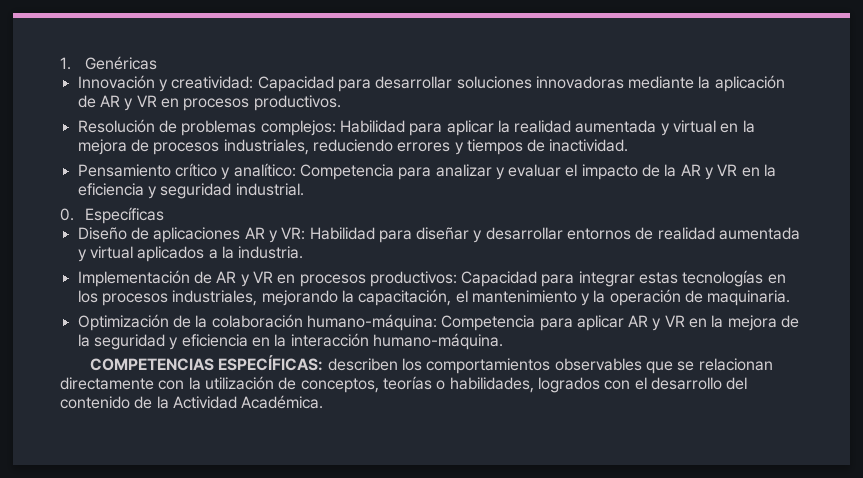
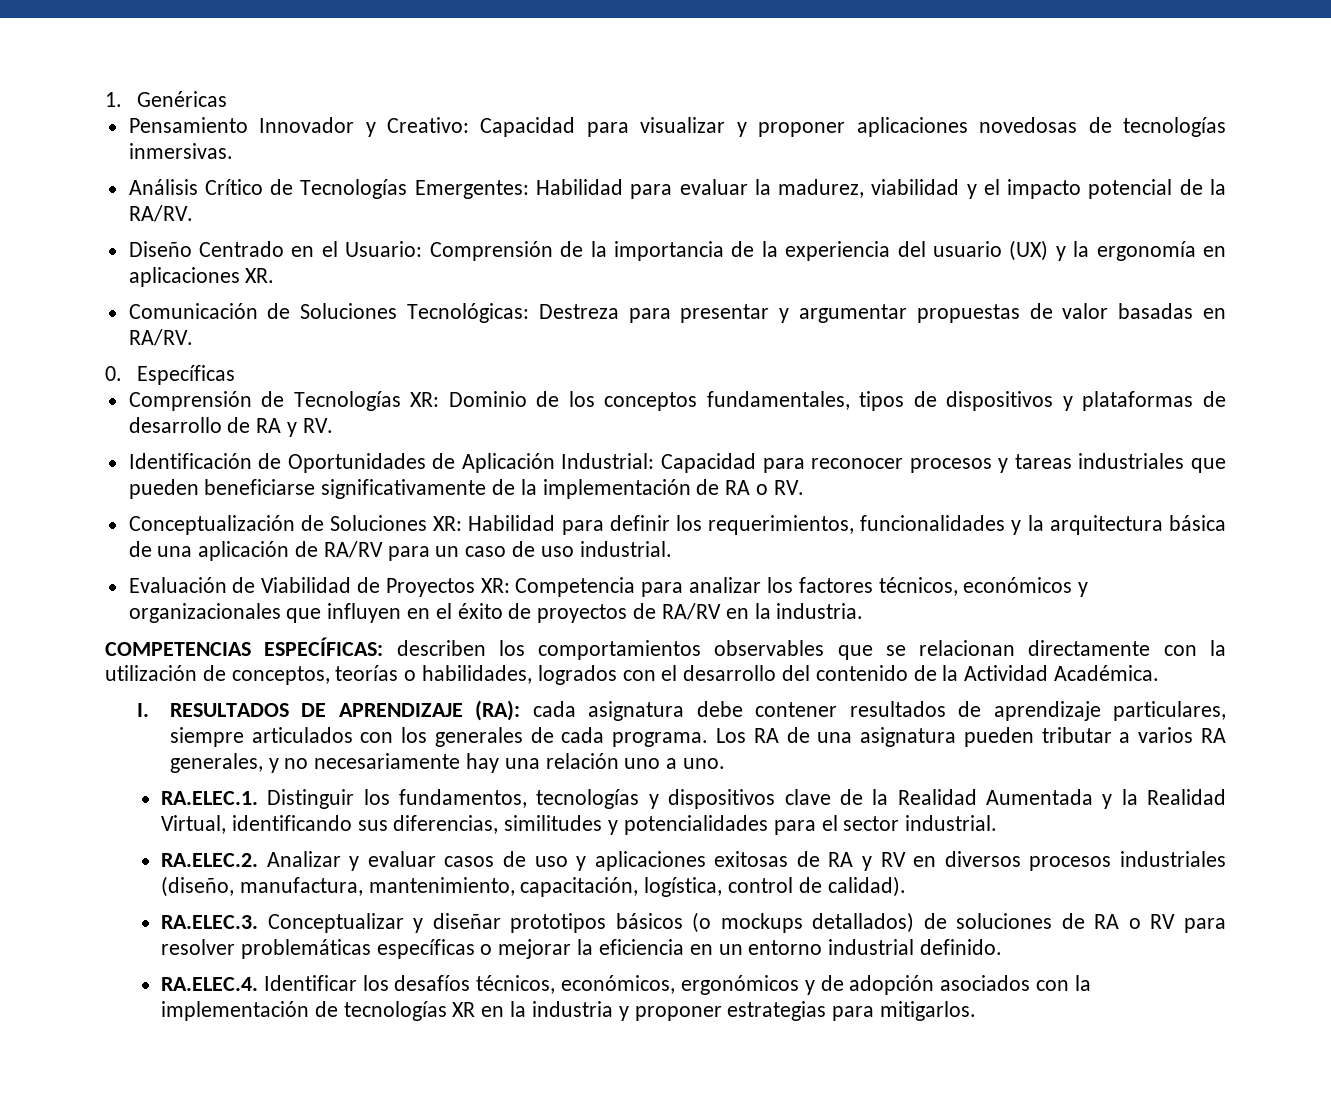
- Innovación y creatividad: Capacidad para desarrollar soluciones innovadoras mediante la aplicación de AR y VR en procesos productivos.
- Resolución de problemas complejos: Habilidad para aplicar la realidad aumentada y virtual en la mejora de procesos industriales, reduciendo errores y tiempos de inactividad.
- Pensamiento crítico y analítico: Competencia para analizar y evaluar el impacto de la AR y VR en la eficiencia y seguridad industrial.
+ Pensamiento Innovador y Creativo: Capacidad para visualizar y proponer aplicaciones novedosas de tecnologías inmersivas.
+ Análisis Crítico de Tecnologías Emergentes: Habilidad para evaluar la madurez, viabilidad y el impacto potencial de la RA/RV.
+ Diseño Centrado en el Usuario: Comprensión de la importancia de la experiencia del usuario (UX) y la ergonomía en aplicaciones XR.
+ Comunicación de Soluciones Tecnológicas: Destreza para presentar y argumentar propuestas de valor basadas en RA/RV.
  0. Específicas
- Diseño de aplicaciones AR y VR: Habilidad para diseñar y desarrollar entornos de realidad aumentada y virtual aplicados a la industria.
- Implementación de AR y VR en procesos productivos: Capacidad para integrar estas tecnologías en los procesos industriales, mejorando la capacitación, el mantenimiento y la operación de maquinaria.
- Optimización de la colaboración humano-máquina: Competencia para aplicar AR y VR en la mejora de la seguridad y eficiencia en la interacción humano-máquina.
+ Comprensión de Tecnologías XR: Dominio de los conceptos fundamentales, tipos de dispositivos y plataformas de desarrollo de RA y RV.
+ Identificación de Oportunidades de Aplicación Industrial: Capacidad para reconocer procesos y tareas industriales que pueden beneficiarse significativamente de la implementación de RA o RV.
+ Conceptualización de Soluciones XR: Habilidad para definir los requerimientos, funcionalidades y la arquitectura básica de una aplicación de RA/RV para un caso de uso industrial.
+ Evaluación de Viabilidad de Proyectos XR: Competencia para analizar los factores técnicos, económicos y organizacionales que influyen en el éxito de proyectos de RA/RV en la industria.
+ I. RESULTADOS DE APRENDIZAJE (RA): cada asignatura debe contener resultados de aprendizaje particulares, siempre articulados con los generales de cada programa. Los RA de una asignatura pueden tributar a varios RA generales, y no necesariamente hay una relación uno a uno.
+ RA.ELEC.1. Distinguir los fundamentos, tecnologías y dispositivos clave de la Realidad Aumentada y la Realidad Virtual, identificando sus diferencias, similitudes y potencialidades para el sector industrial.
+ RA.ELEC.2. Analizar y evaluar casos de uso y aplicaciones exitosas de RA y RV en diversos procesos industriales (diseño, manufactura, mantenimiento, capacitación, logística, control de calidad).
+ RA.ELEC.3. Conceptualizar y diseñar prototipos básicos (o mockups detallados) de soluciones de RA o RV para resolver problemáticas específicas o mejorar la eficiencia en un entorno industrial definido.
+ RA.ELEC.4. Identificar los desafíos técnicos, económicos, ergonómicos y de adopción asociados con la implementación de tecnologías XR en la industria y proponer estrategias para mitigarlos.

